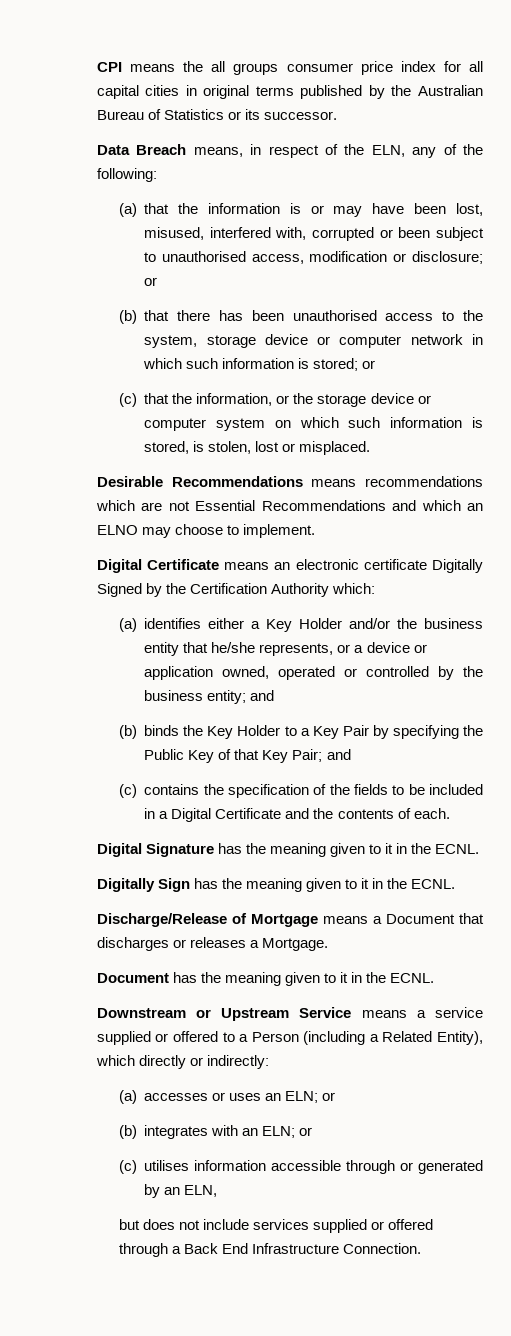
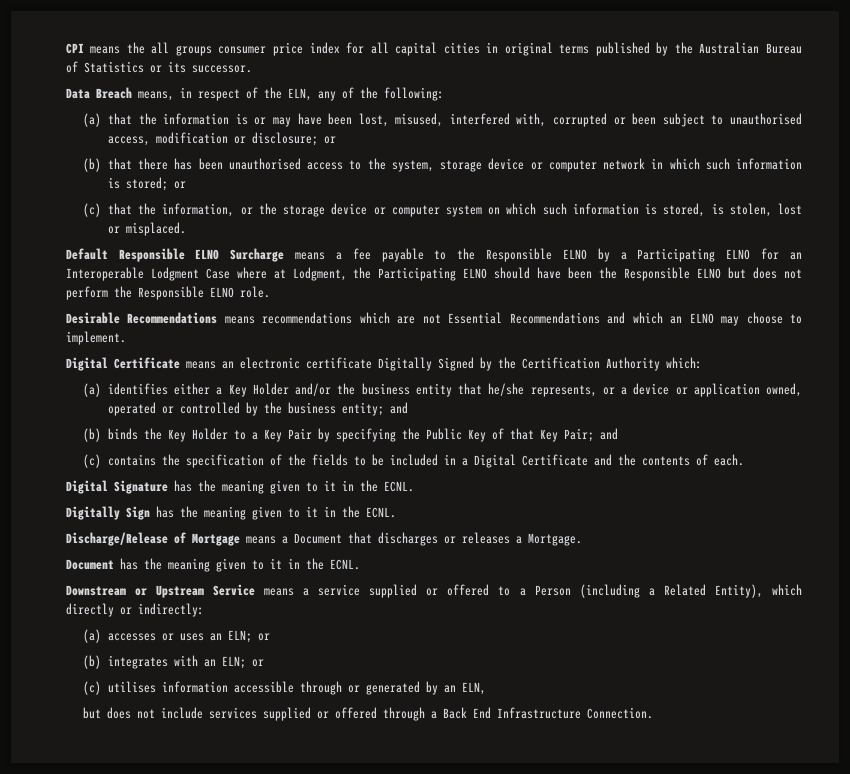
+ Default Responsible ELNO Surcharge means a fee payable to the Responsible ELNO by a Participating ELNO for an Interoperable Lodgment Case where at Lodgment, the Participating ELNO should have been the Responsible ELNO but does not perform the Responsible ELNO role.

